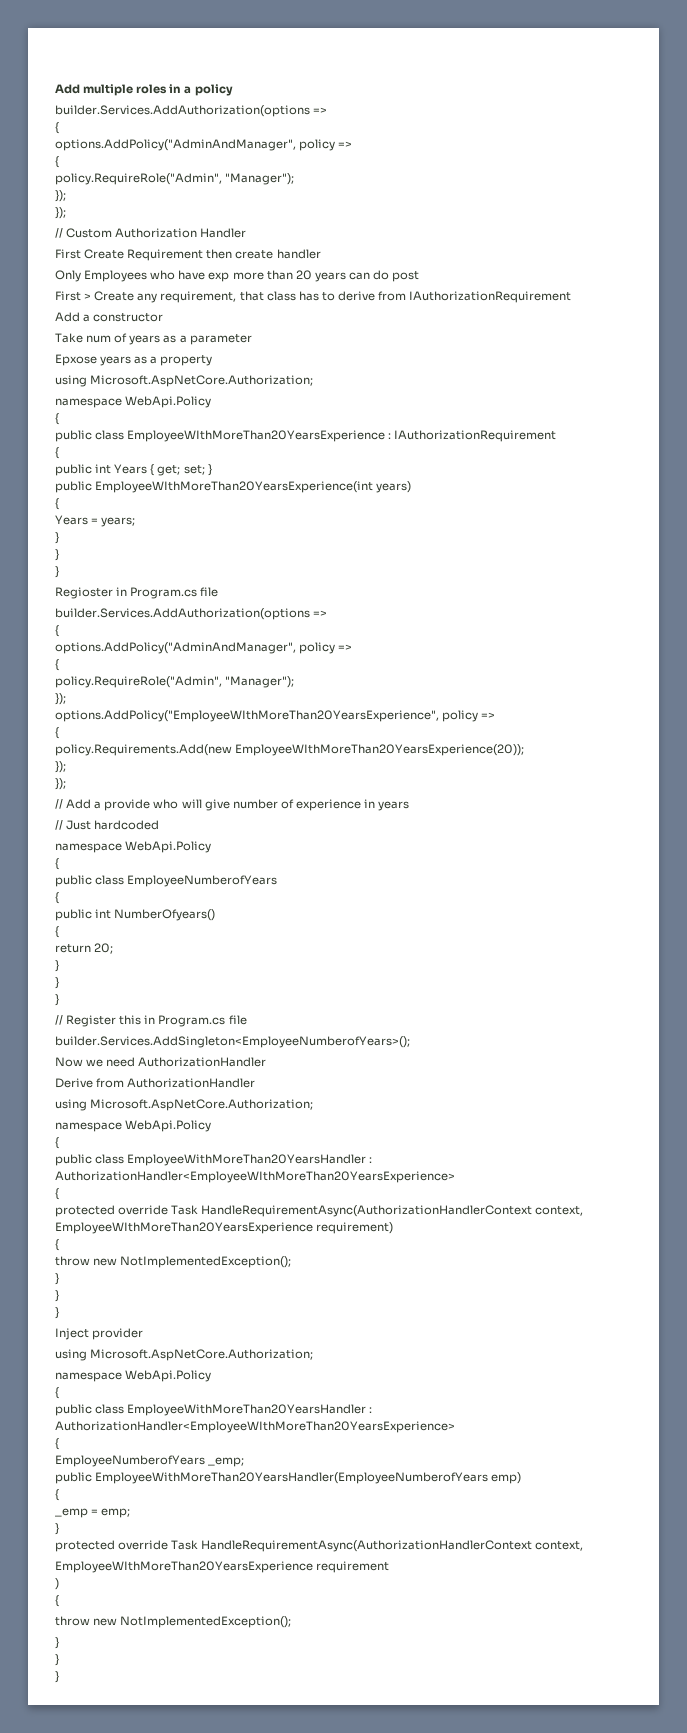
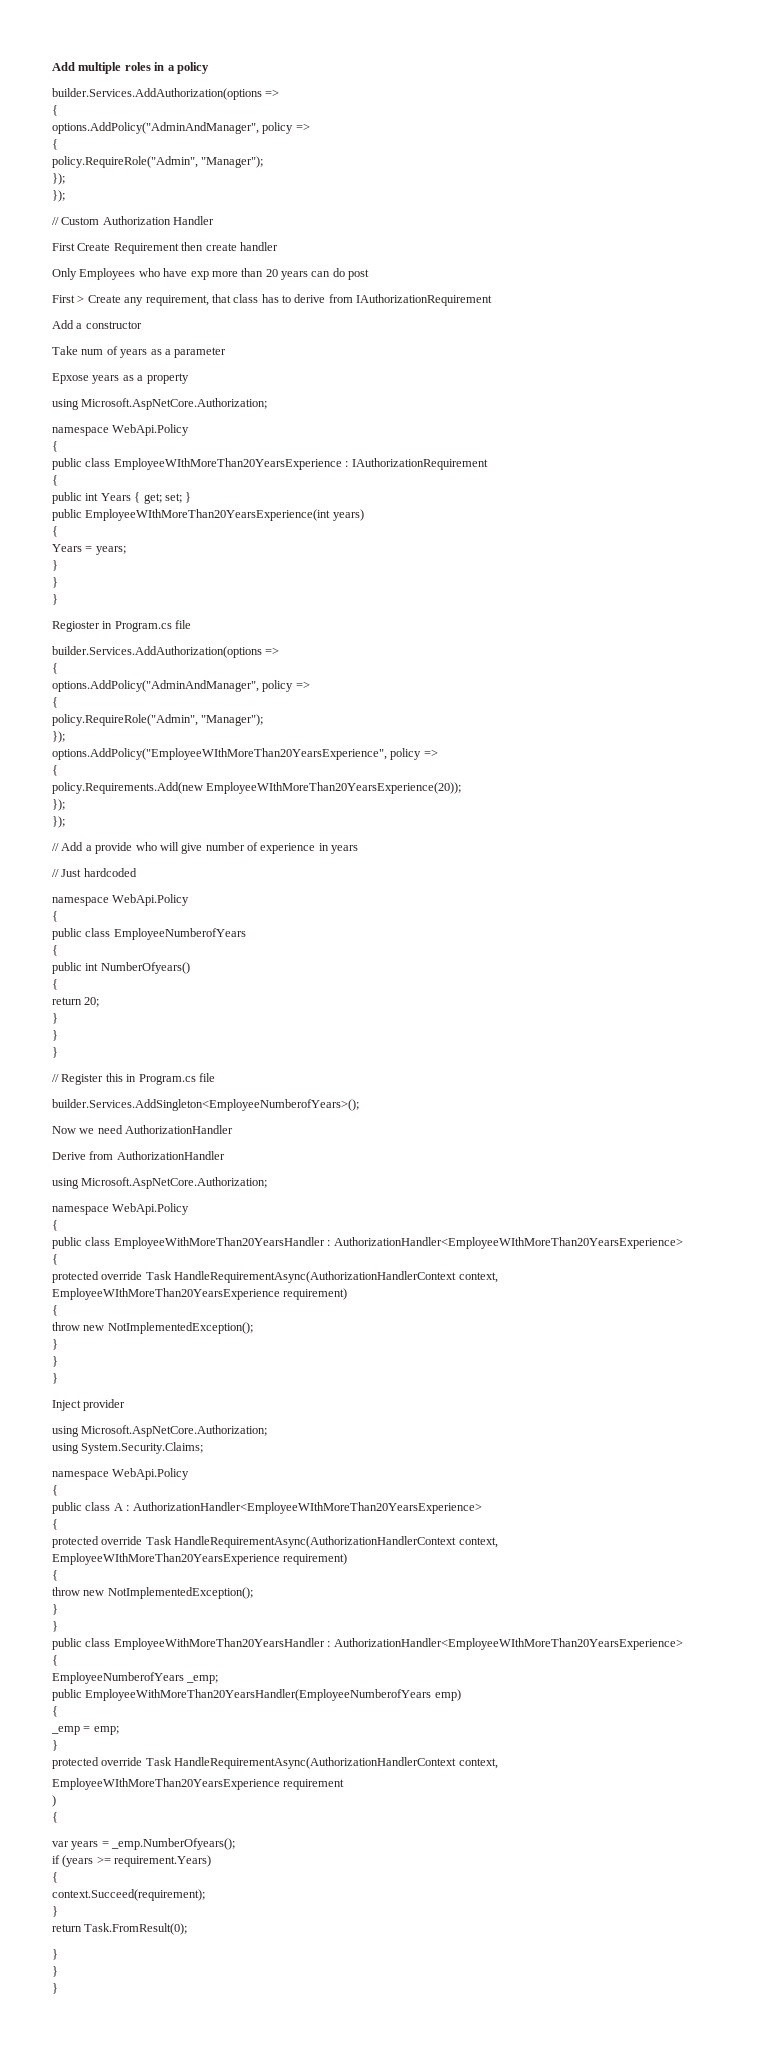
  Inject provider
  using Microsoft.AspNetCore.Authorization;
+ using System.Security.Claims;
  namespace WebApi.Policy
  {
+ public class A : AuthorizationHandler<EmployeeWIthMoreThan20YearsExperience>
+ {
+ protected override Task HandleRequirementAsync(AuthorizationHandlerContext context, EmployeeWIthMoreThan20YearsExperience requirement)
+ {
+ throw new NotImplementedException();
+ }
+ }
  )
  {
- throw new NotImplementedException();
+ var years = _emp.NumberOfyears();
+ if (years >= requirement.Years)
+ {
+ context.Succeed(requirement);
+ }
+ return Task.FromResult(0);

